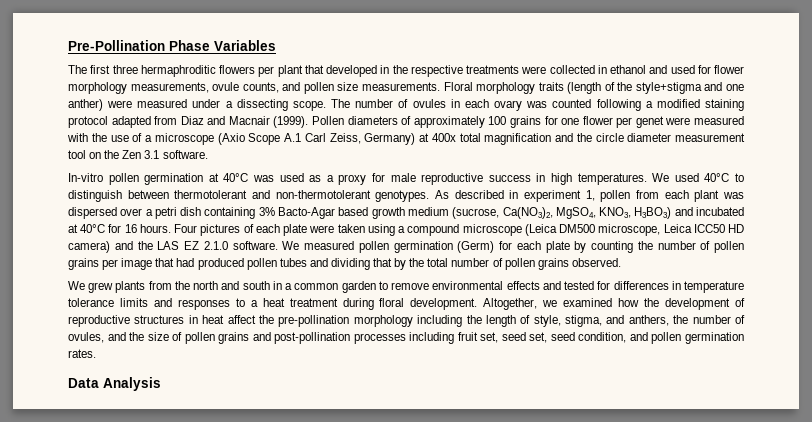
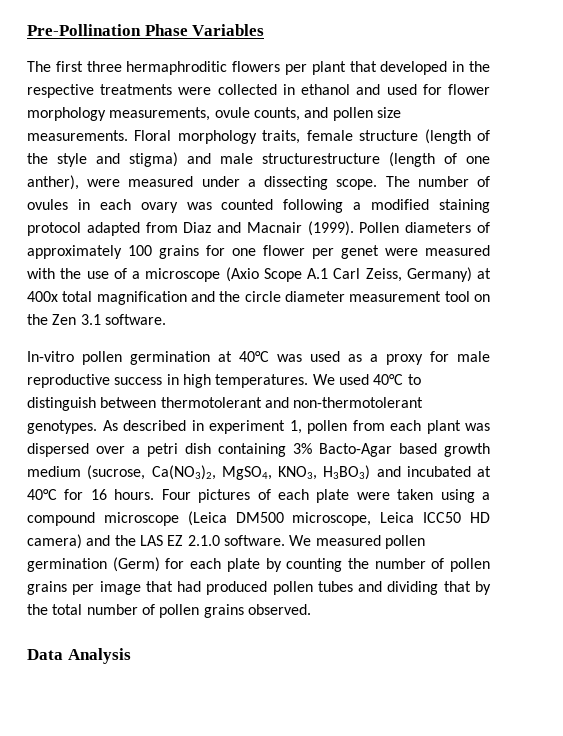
- Floral morphology traits (length of the style+stigma and one anther) were measured under a dissecting scope.
+ Floral morphology traits, female structure (length of the style and stigma) and male structurestructure (length of one anther), were measured under a dissecting scope.
- We grew plants from the north and south in a common garden to remove environmental effects and tested for differences in temperature tolerance limits and responses to a heat treatment during floral development. Altogether, we examined how the development of reproductive structures in heat affect the pre-pollination morphology including the length of style, stigma, and anthers, the number of ovules, and the size of pollen grains and post-pollination processes including fruit set, seed set, seed condition, and pollen germination rates.

